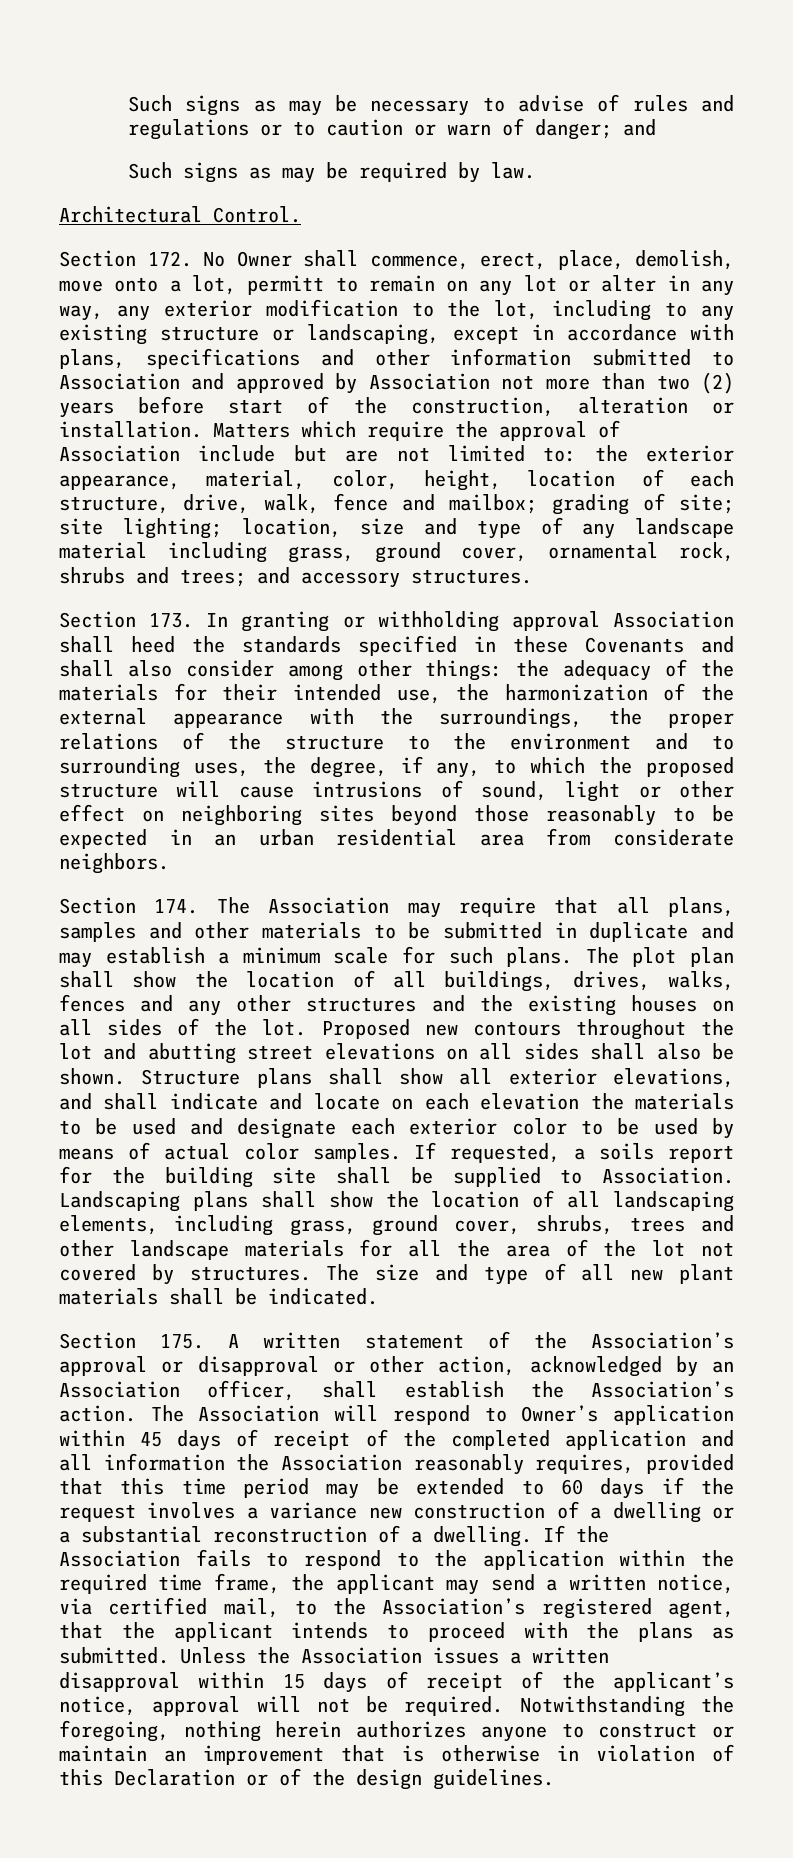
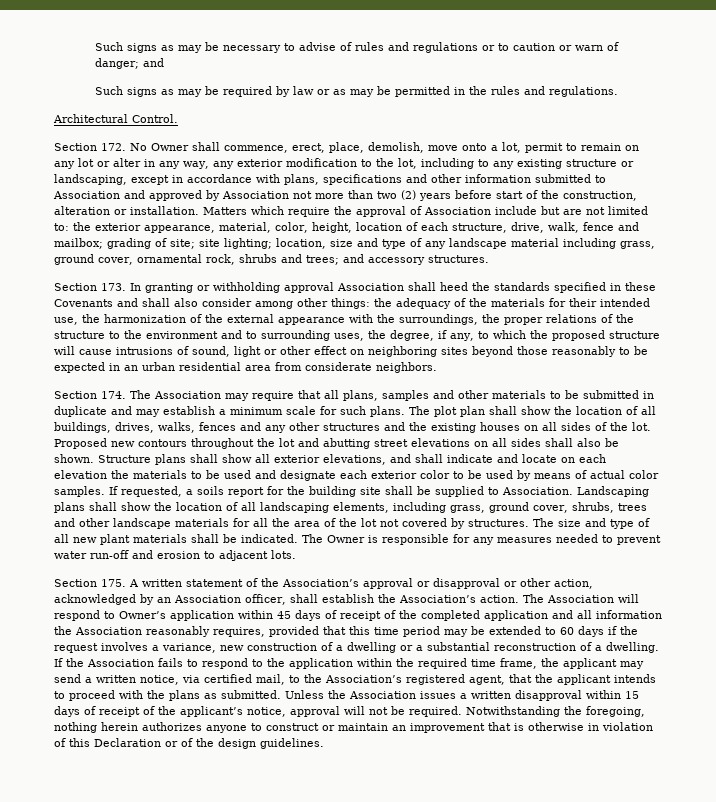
- Such signs as may be required by law.
+ Such signs as may be required by law or as may be permitted in the rules and regulations.
- Section 172. No Owner shall commence, erect, place, demolish, move onto a lot, permitt to remain on any lot or alter in any way, any exterior modification to the lot, including to any existing structure or landscaping, except in accordance with plans, specifications and other information submitted to Association and approved by Association not more than two (2) years before start of the construction, alteration or installation.
+ Section 172. No Owner shall commence, erect, place, demolish, move onto a lot, permit to remain on any lot or alter in any way, any exterior modification to the lot, including to any existing structure or landscaping, except in accordance with plans, specifications and other information submitted to Association and approved by Association not more than two (2) years before start of the construction, alteration or installation.
+ The Owner is responsible for any measures needed to prevent water run-off and erosion to adjacent lots.
- The Association will respond to Owner’s application within 45 days of receipt of the completed application and all information the Association reasonably requires, provided that this time period may be extended to 60 days if the request involves a variance new construction of a dwelling or a substantial reconstruction of a dwelling.
+ The Association will respond to Owner’s application within 45 days of receipt of the completed application and all information the Association reasonably requires, provided that this time period may be extended to 60 days if the request involves a variance, new construction of a dwelling or a substantial reconstruction of a dwelling.

